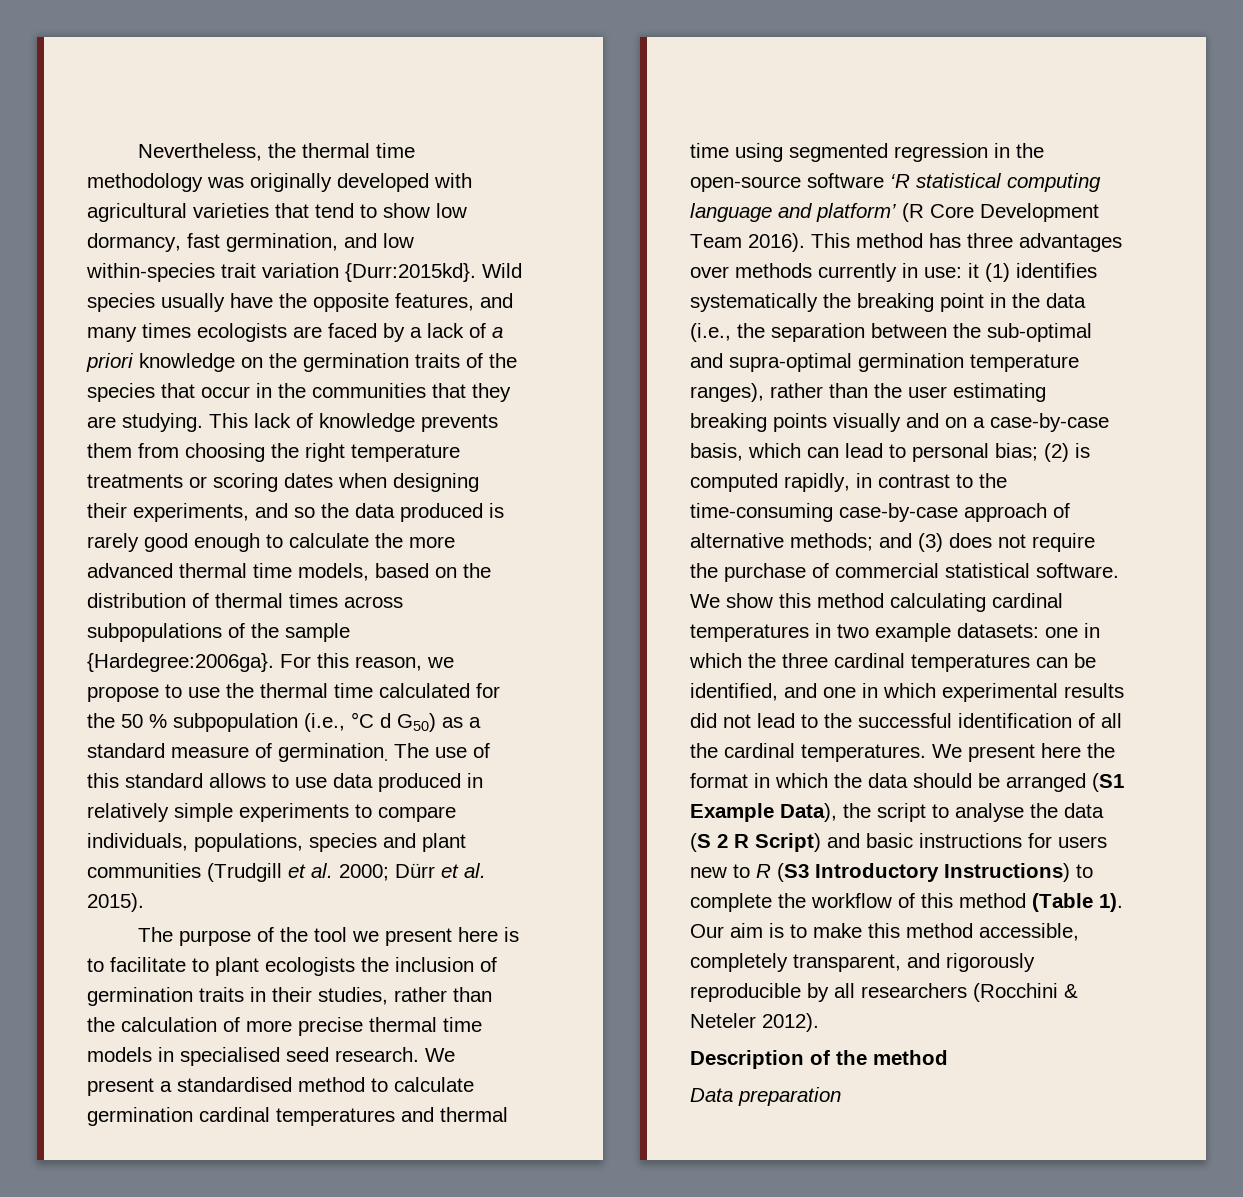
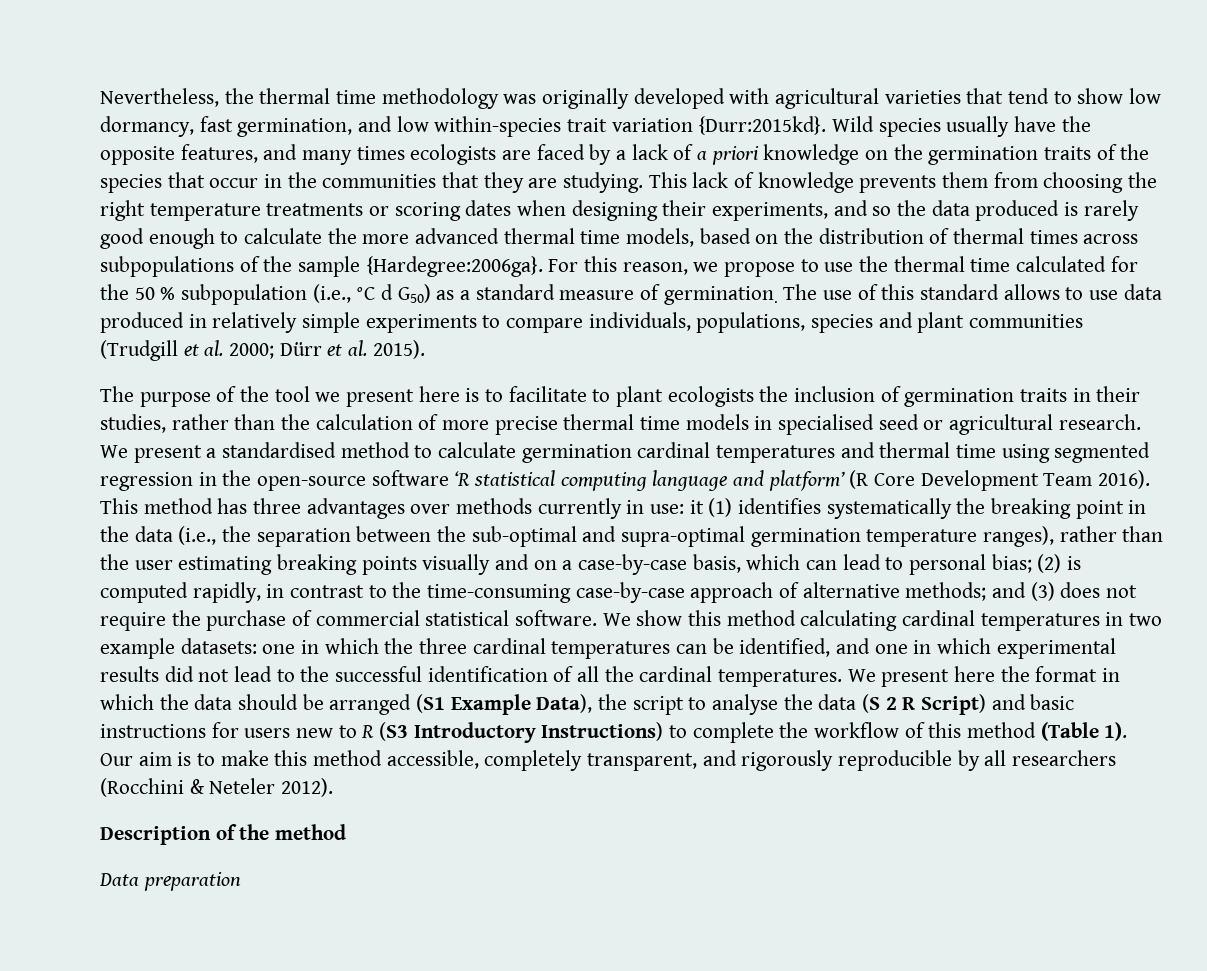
- The purpose of the tool we present here is to facilitate to plant ecologists the inclusion of germination traits in their studies, rather than the calculation of more precise thermal time models in specialised seed research.
+ The purpose of the tool we present here is to facilitate to plant ecologists the inclusion of germination traits in their studies, rather than the calculation of more precise thermal time models in specialised seed or agricultural research.

